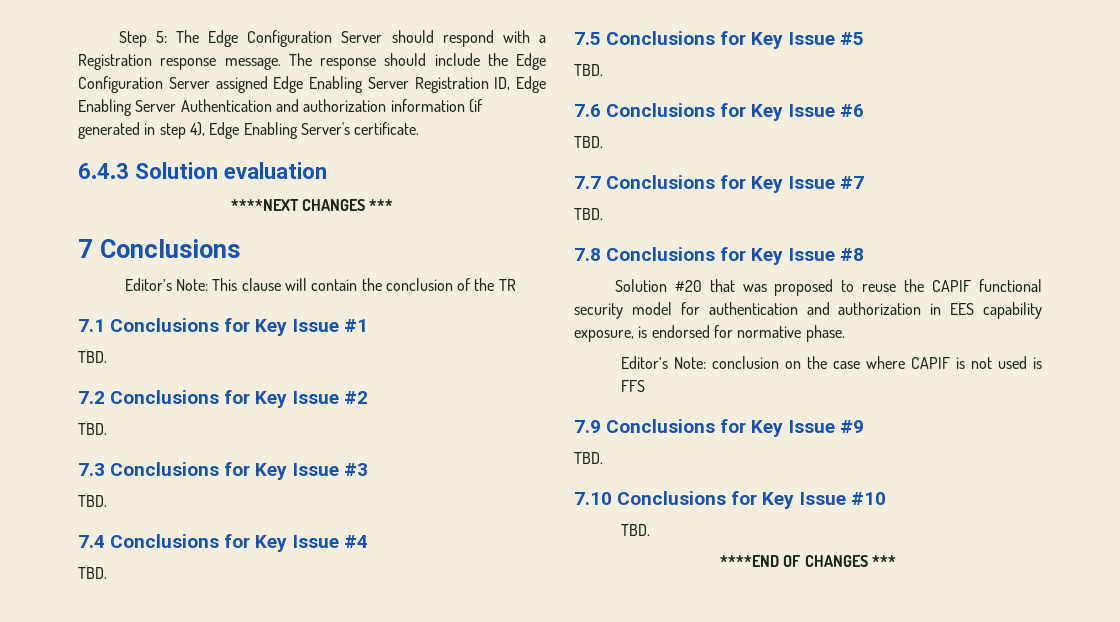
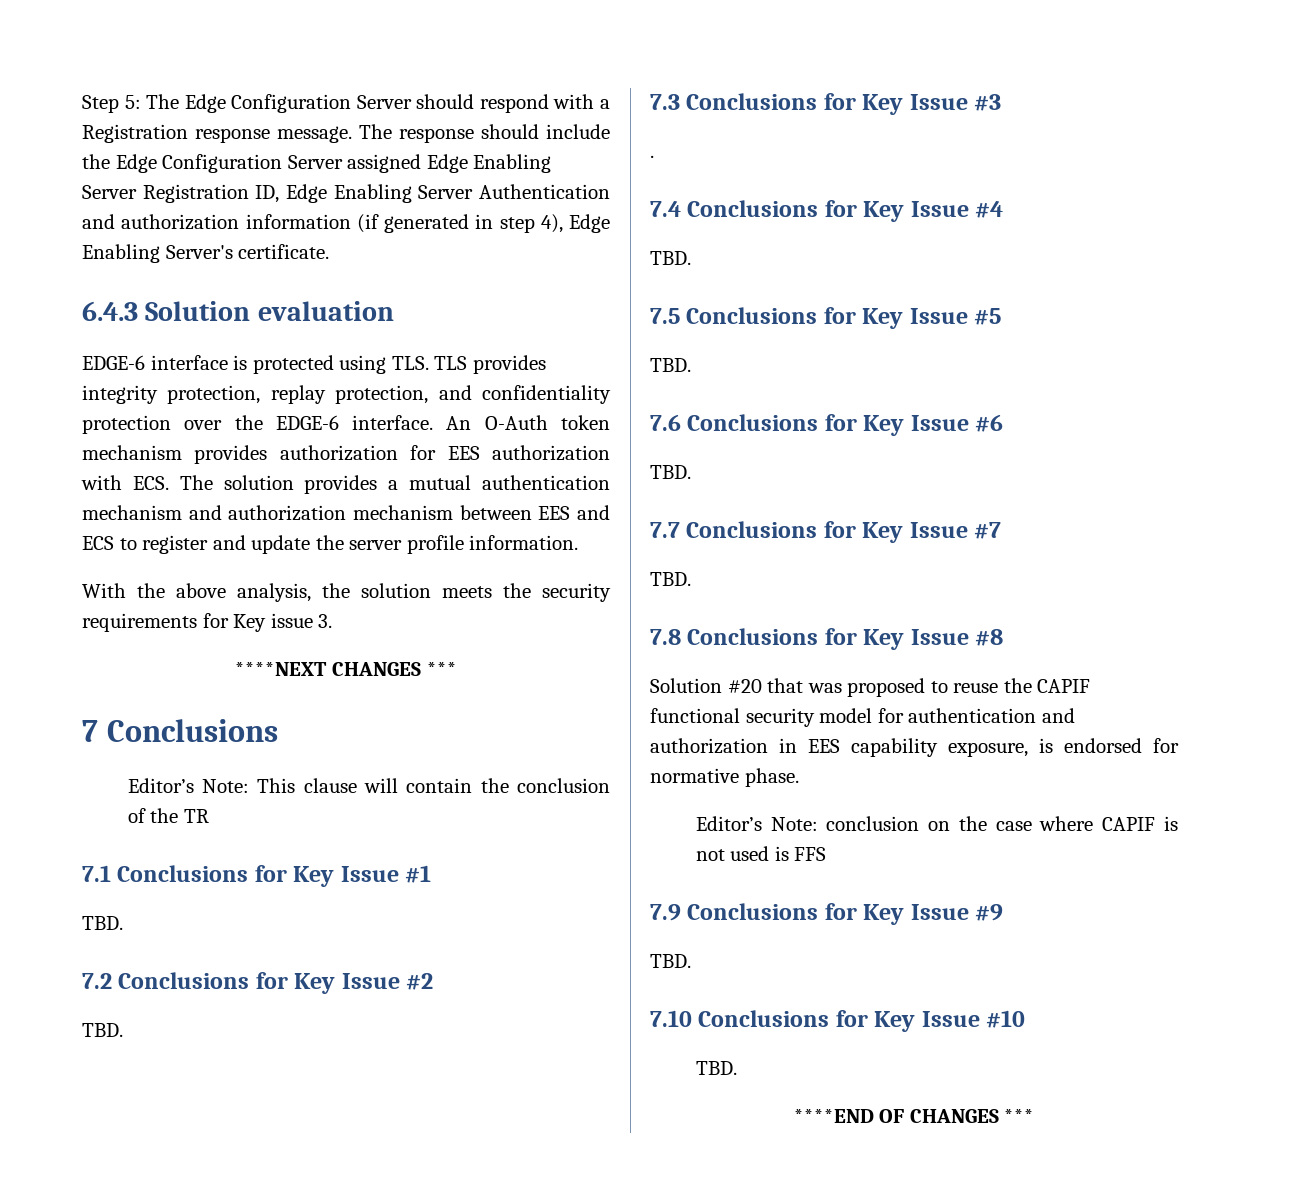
+ EDGE-6 interface is protected using TLS. TLS provides integrity protection, replay protection, and confidentiality protection over the EDGE-6 interface. An O-Auth token mechanism provides authorization for EES authorization with ECS. The solution provides a mutual authentication mechanism and authorization mechanism between EES and ECS to register and update the server profile information.
+ With the above analysis, the solution meets the security requirements for Key issue 3.
  7.3 Conclusions for Key Issue #3
- TBD.
+ .

